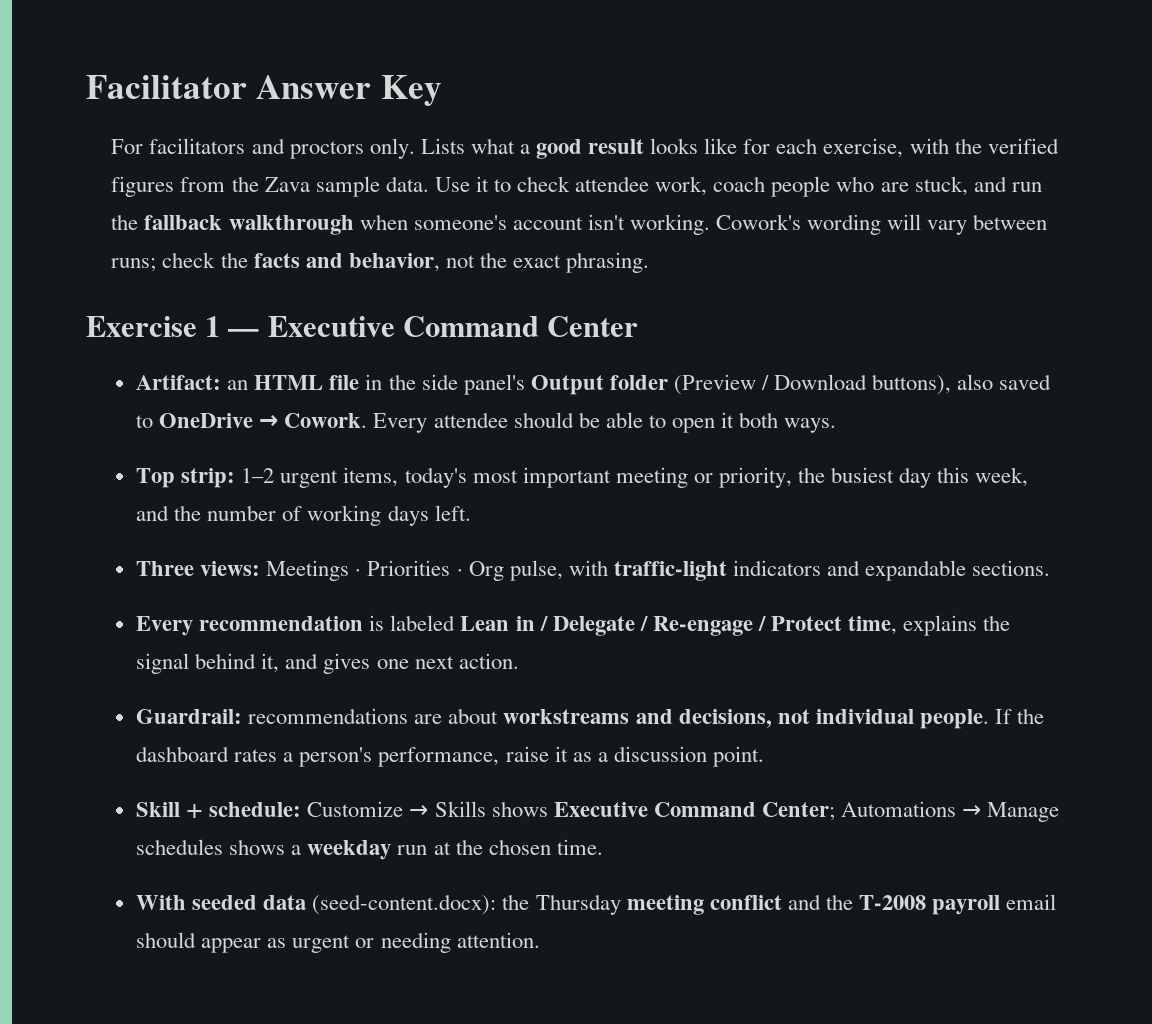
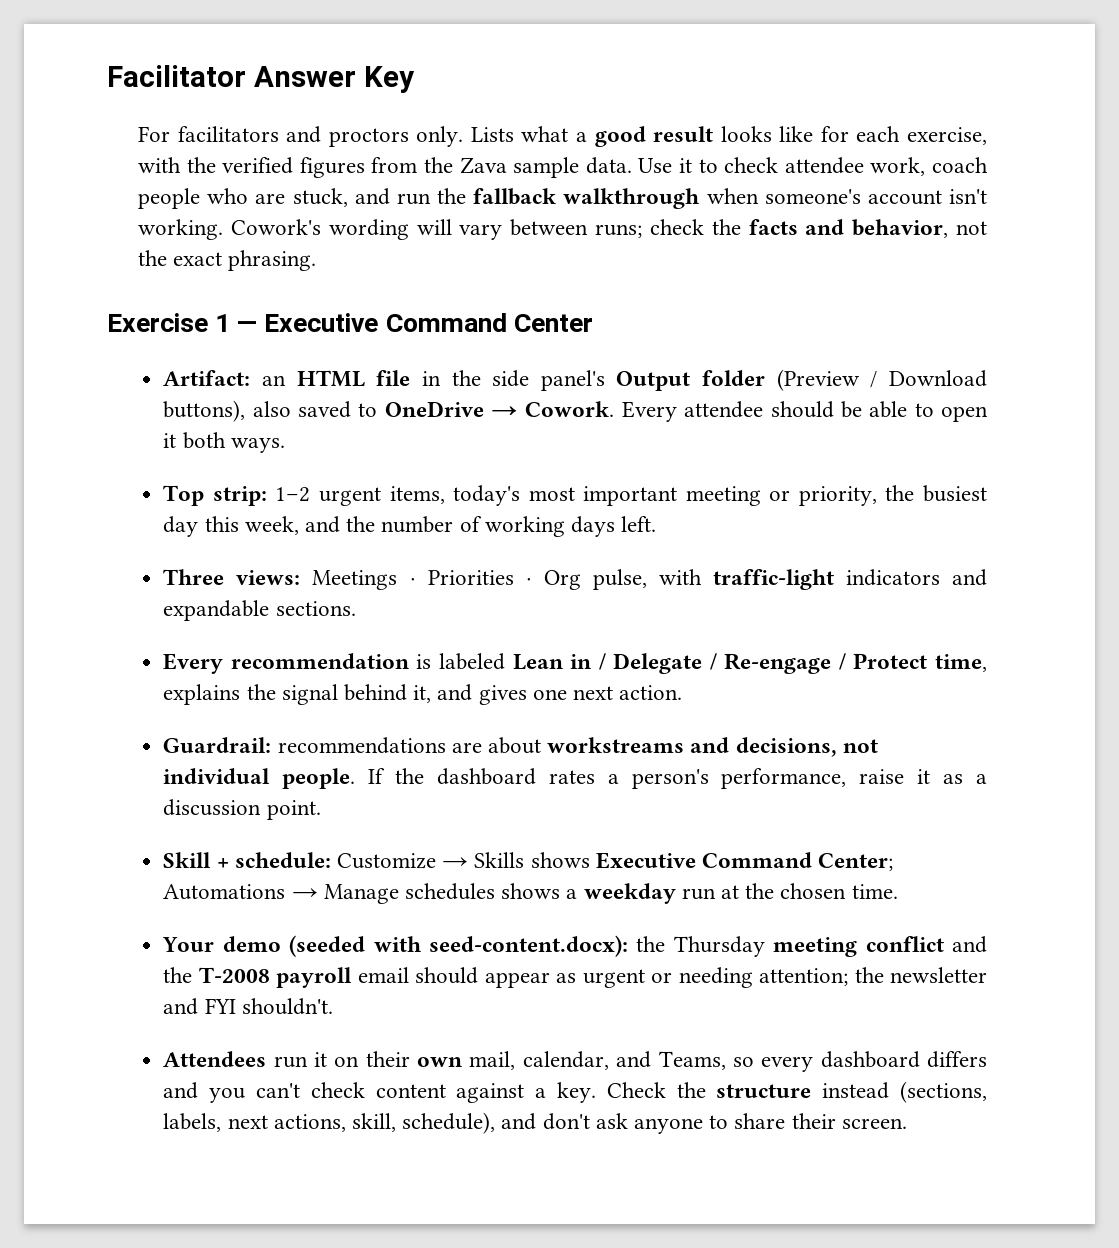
- With seeded data (seed-content.docx): the Thursday meeting conflict and the T-2008 payroll email should appear as urgent or needing attention.
+ Your demo (seeded with seed-content.docx): the Thursday meeting conflict and the T-2008 payroll email should appear as urgent or needing attention; the newsletter and FYI shouldn't.
+ Attendees run it on their own mail, calendar, and Teams, so every dashboard differs and you can't check content against a key. Check the structure instead (sections, labels, next actions, skill, schedule), and don't ask anyone to share their screen.

